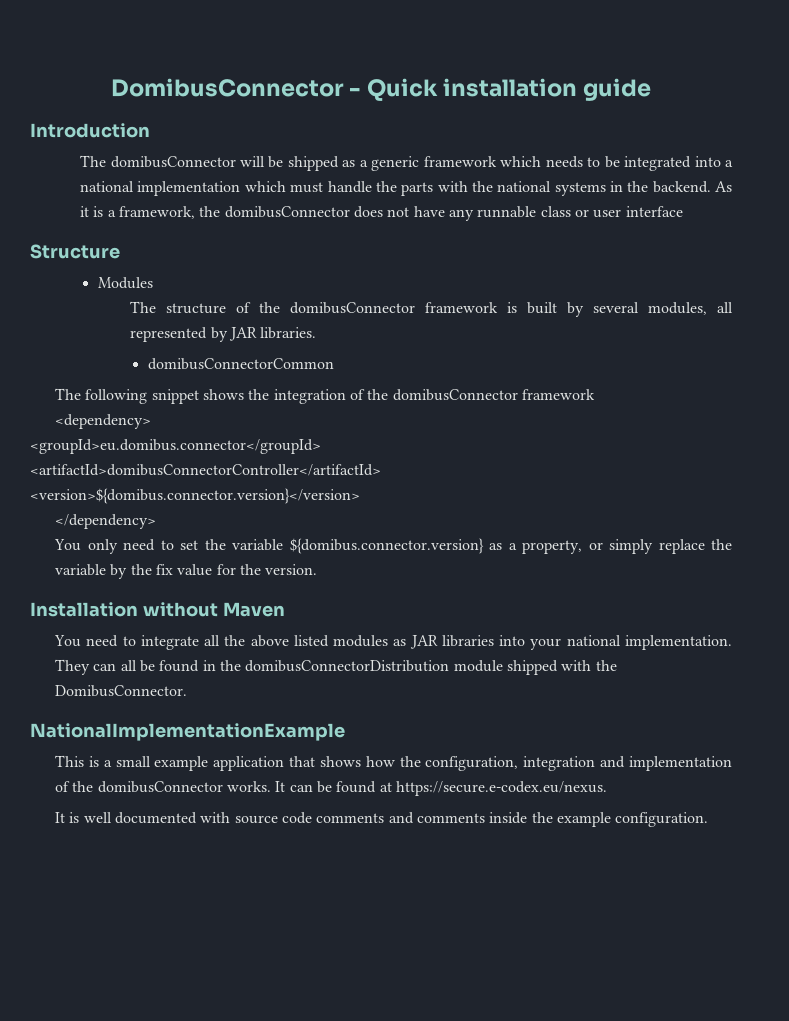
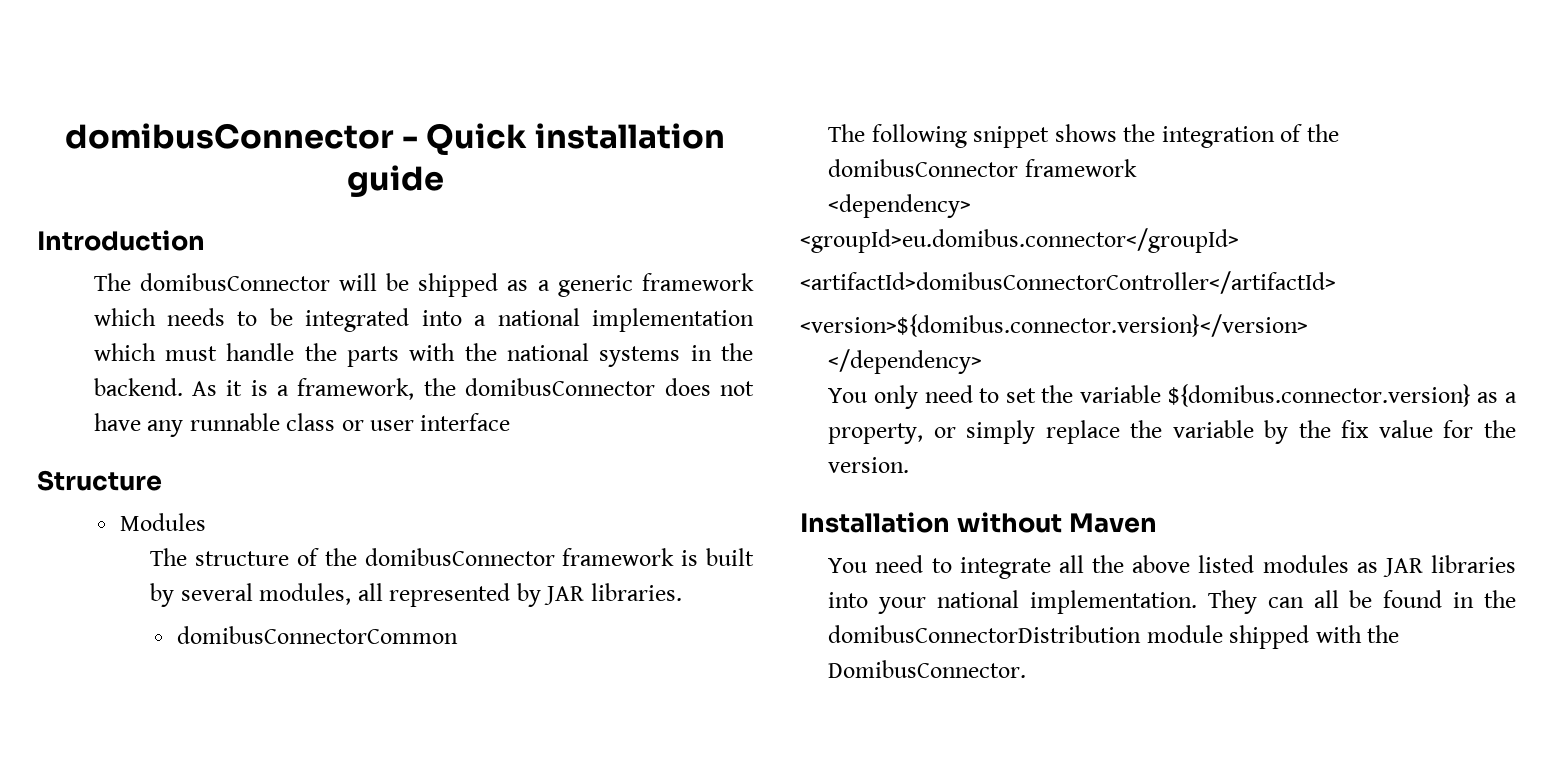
- DomibusConnector - Quick installation guide
+ domibusConnector - Quick installation guide
- NationalImplementationExample
- This is a small example application that shows how the configuration, integration and implementation of the domibusConnector works. It can be found at https://secure.e-codex.eu/nexus.
- It is well documented with source code comments and comments inside the example configuration.

